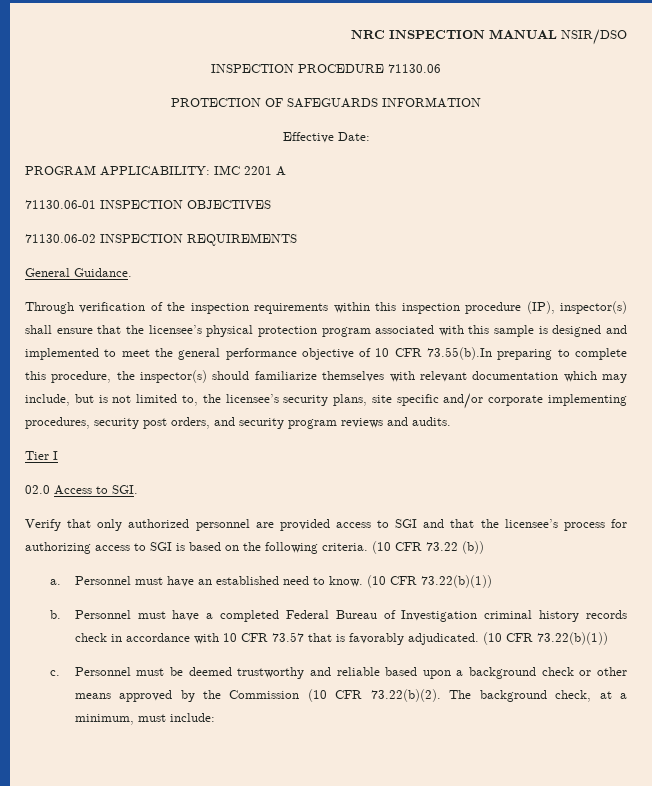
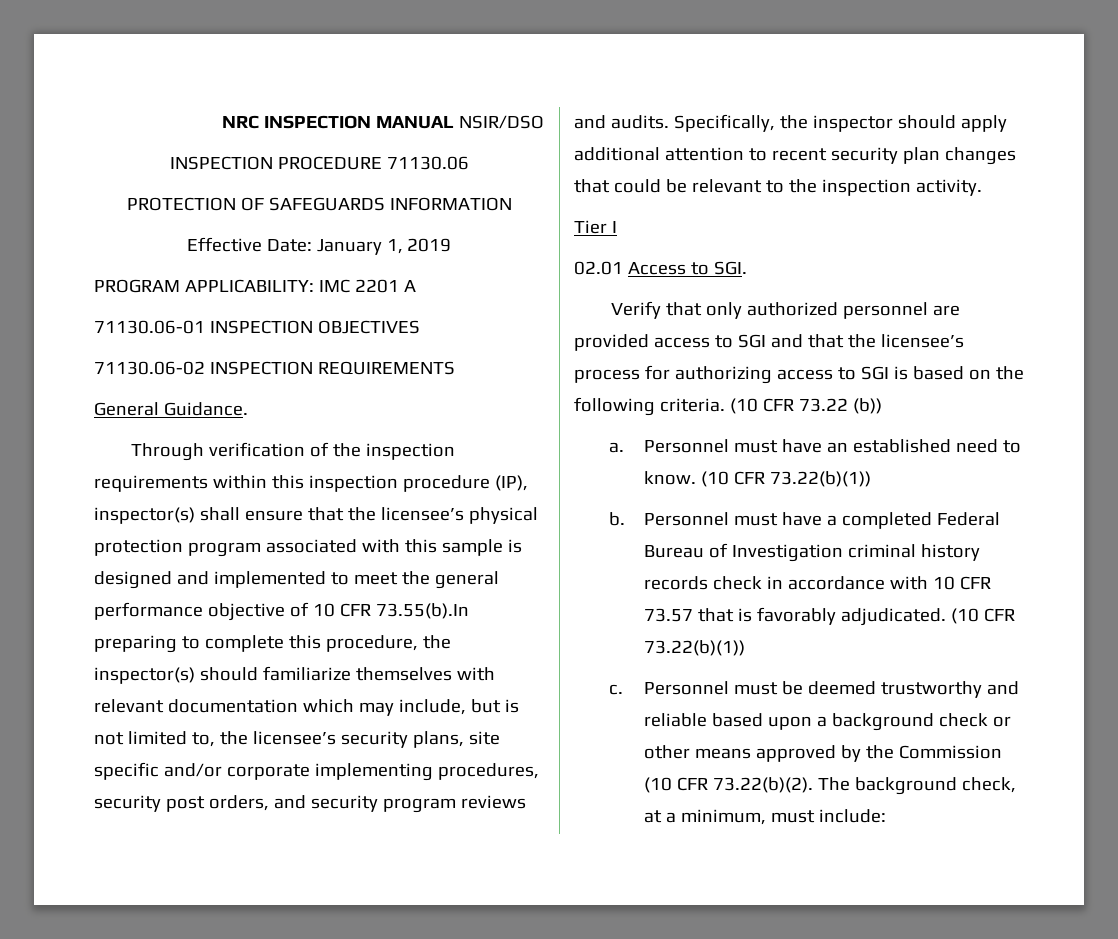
- Effective Date:
+ Effective Date: January 1, 2019
+ Specifically, the inspector should apply additional attention to recent security plan changes that could be relevant to the inspection activity.
- 02.0 Access to SGI.
+ 02.01 Access to SGI.

